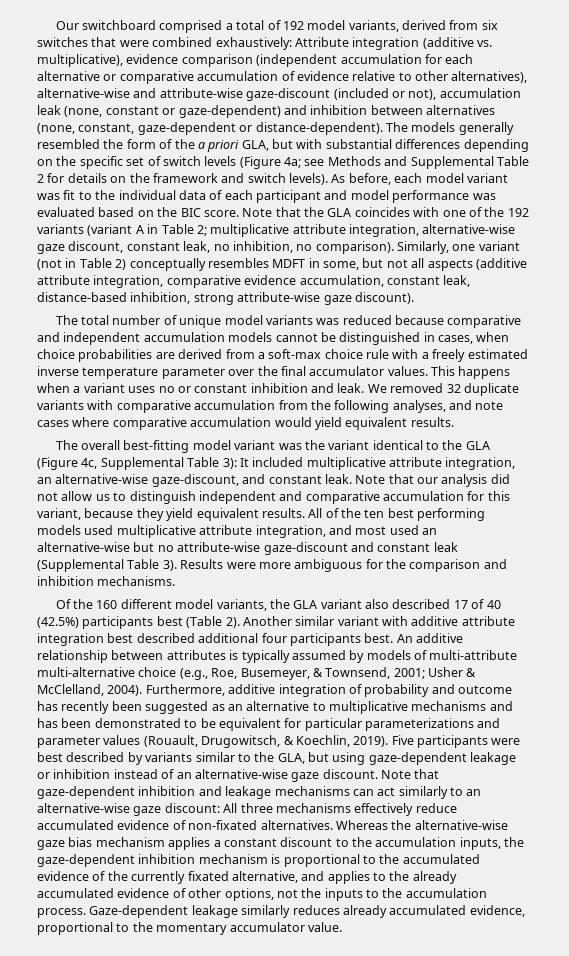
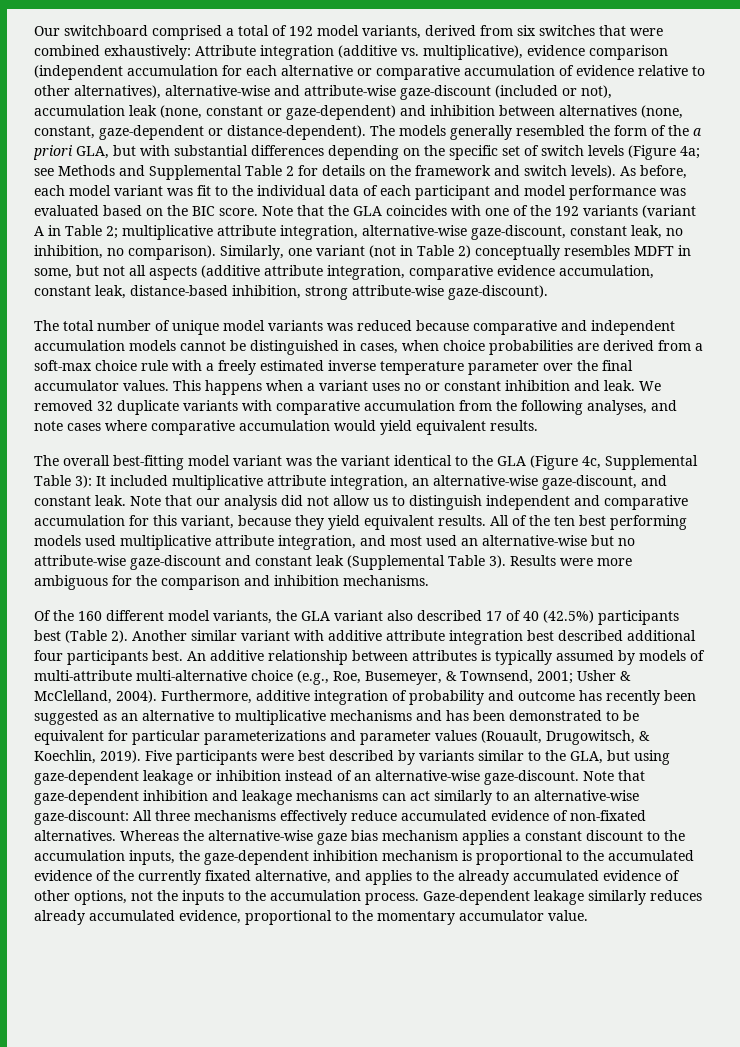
- Note that the GLA coincides with one of the 192 variants (variant A in Table 2; multiplicative attribute integration, alternative-wise gaze discount, constant leak, no inhibition, no comparison).
+ Note that the GLA coincides with one of the 192 variants (variant A in Table 2; multiplicative attribute integration, alternative-wise gaze-discount, constant leak, no inhibition, no comparison).
- Similarly, one variant (not in Table 2) conceptually resembles MDFT in some, but not all aspects (additive attribute integration, comparative evidence accumulation, constant leak, distance-based inhibition, strong attribute-wise gaze discount).
+ Similarly, one variant (not in Table 2) conceptually resembles MDFT in some, but not all aspects (additive attribute integration, comparative evidence accumulation, constant leak, distance-based inhibition, strong attribute-wise gaze-discount).
- Five participants were best described by variants similar to the GLA, but using gaze-dependent leakage or inhibition instead of an alternative-wise gaze discount.
+ Five participants were best described by variants similar to the GLA, but using gaze-dependent leakage or inhibition instead of an alternative-wise gaze-discount.
- Note that gaze-dependent inhibition and leakage mechanisms can act similarly to an alternative-wise gaze discount: All three mechanisms effectively reduce accumulated evidence of non-fixated alternatives.
+ Note that gaze-dependent inhibition and leakage mechanisms can act similarly to an alternative-wise gaze-discount: All three mechanisms effectively reduce accumulated evidence of non-fixated alternatives.

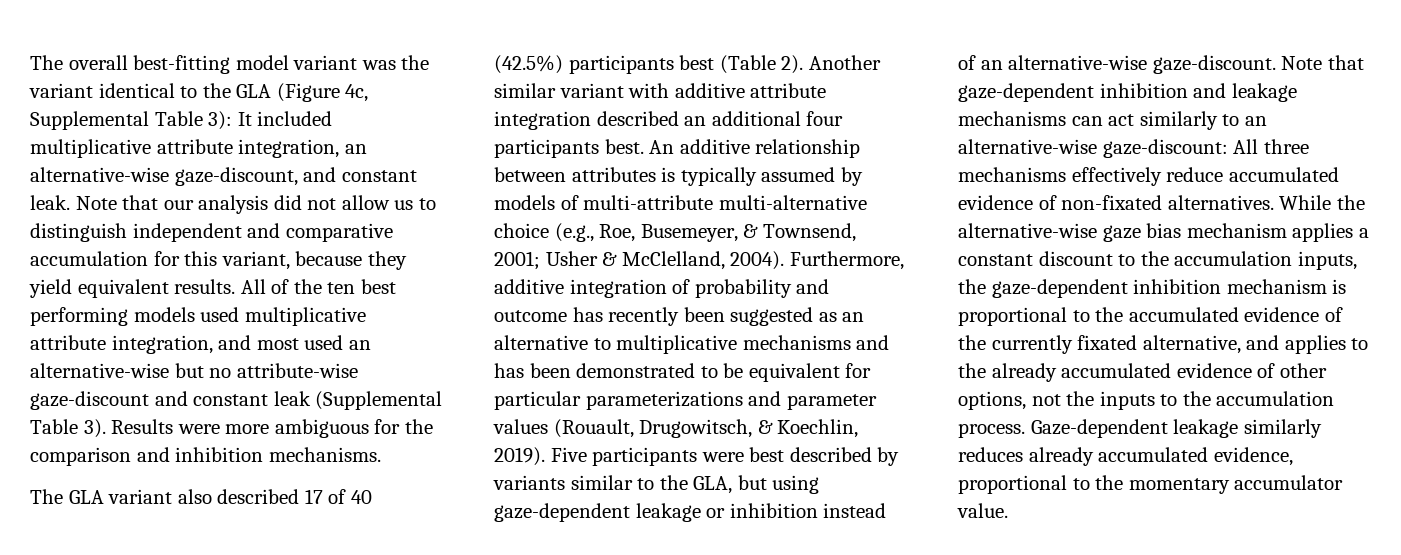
- Our switchboard comprised a total of 192 model variants, derived from six switches that were combined exhaustively: Attribute integration (additive vs. multiplicative), evidence comparison (independent accumulation for each alternative or comparative accumulation of evidence relative to other alternatives), alternative-wise and attribute-wise gaze-discount (included or not), accumulation leak (none, constant or gaze-dependent) and inhibition between alternatives (none, constant, gaze-dependent or distance-dependent). The models generally resembled the form of the a priori GLA, but with substantial differences depending on the specific set of switch levels (Figure 4a; see Methods and Supplemental Table 2 for details on the framework and switch levels). As before, each model variant was fit to the individual data of each participant and model performance was evaluated based on the BIC score. Note that the GLA coincides with one of the 192 variants (variant A in Table 2; multiplicative attribute integration, alternative-wise gaze-discount, constant leak, no inhibition, no comparison). Similarly, one variant (not in Table 2) conceptually resembles MDFT in some, but not all aspects (additive attribute integration, comparative evidence accumulation, constant leak, distance-based inhibition, strong attribute-wise gaze-discount).
- The total number of unique model variants was reduced because comparative and independent accumulation models cannot be distinguished in cases, when choice probabilities are derived from a soft-max choice rule with a freely estimated inverse temperature parameter over the final accumulator values. This happens when a variant uses no or constant inhibition and leak. We removed 32 duplicate variants with comparative accumulation from the following analyses, and note cases where comparative accumulation would yield equivalent results.
- Of the 160 different model variants, the GLA variant also described 17 of 40 (42.5%) participants best (Table 2).
+ The GLA variant also described 17 of 40 (42.5%) participants best (Table 2).
- Another similar variant with additive attribute integration best described additional four participants best.
+ Another similar variant with additive attribute integration described an additional four participants best.
- Whereas the alternative-wise gaze bias mechanism applies a constant discount to the accumulation inputs, the gaze-dependent inhibition mechanism is proportional to the accumulated evidence of the currently fixated alternative, and applies to the already accumulated evidence of other options, not the inputs to the accumulation process.
+ While the alternative-wise gaze bias mechanism applies a constant discount to the accumulation inputs, the gaze-dependent inhibition mechanism is proportional to the accumulated evidence of the currently fixated alternative, and applies to the already accumulated evidence of other options, not the inputs to the accumulation process.

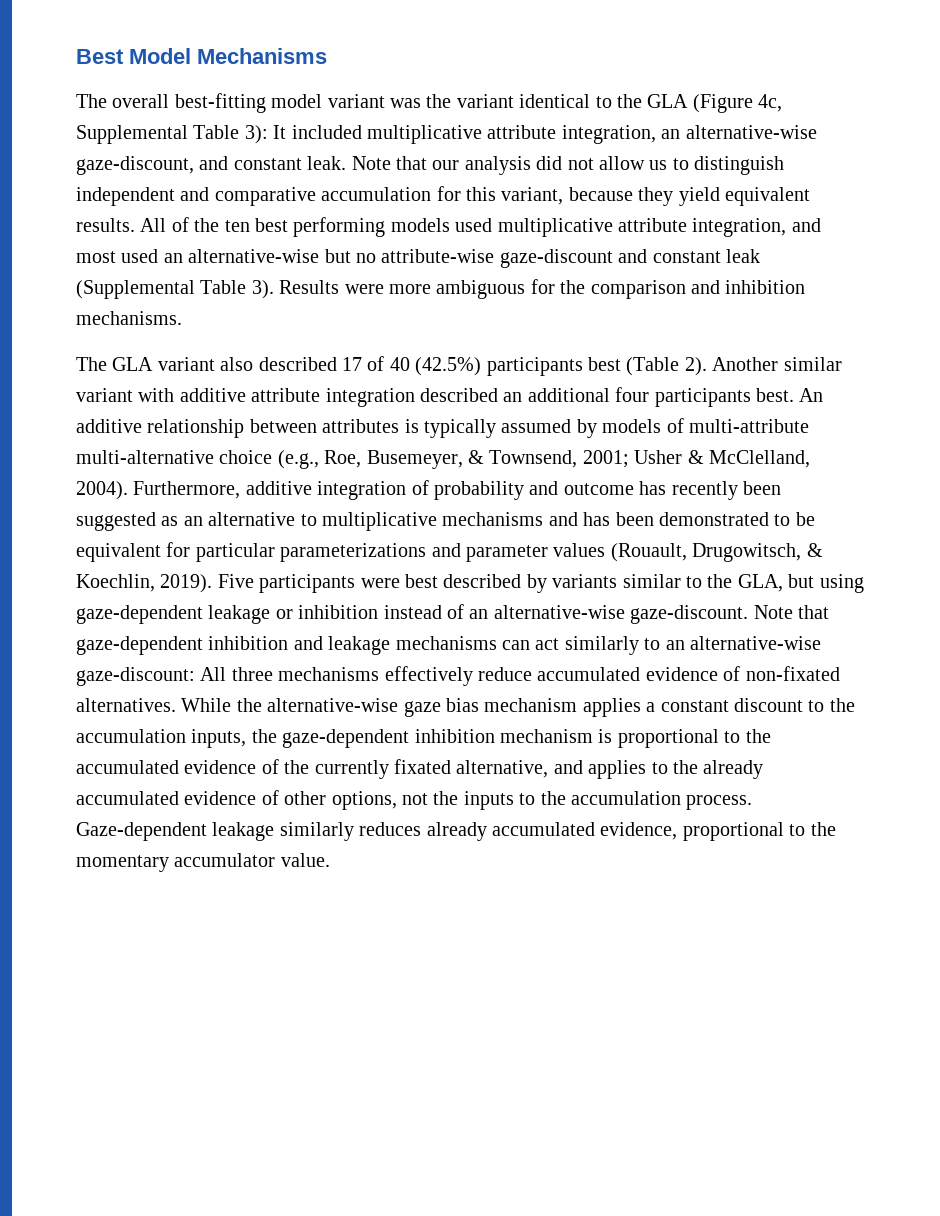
+ Best Model Mechanisms

